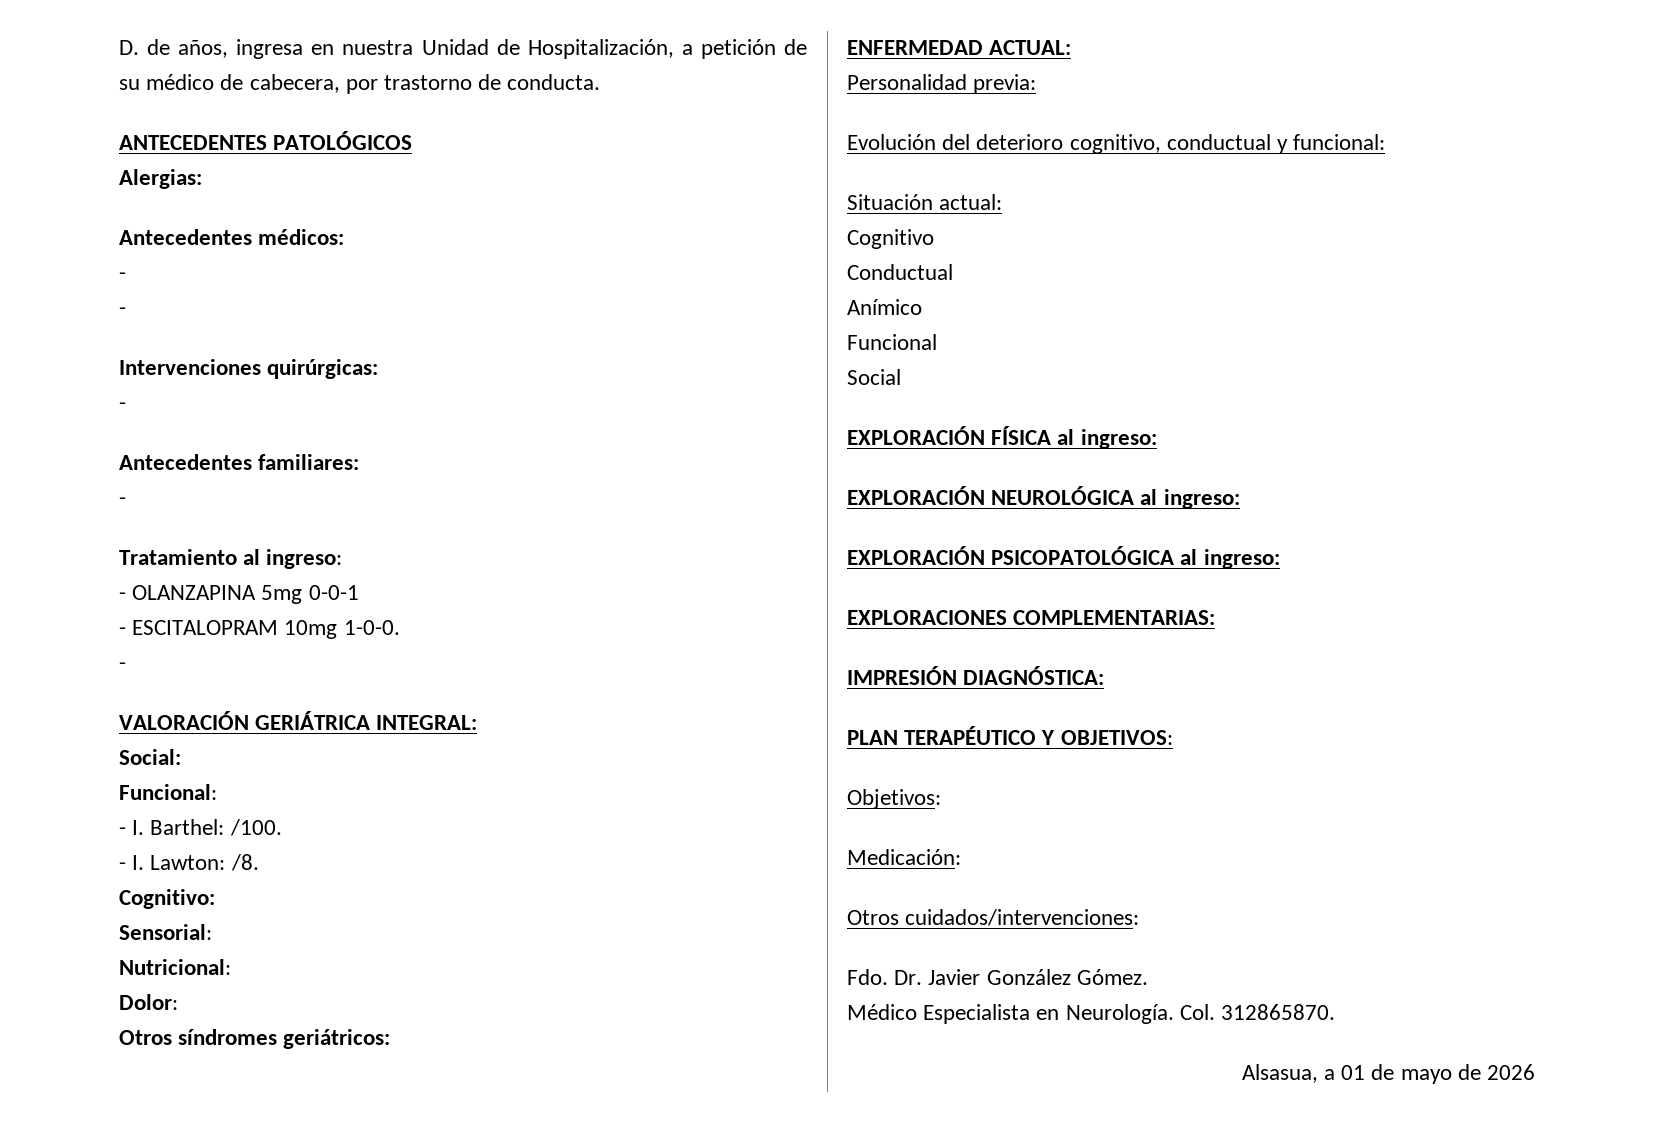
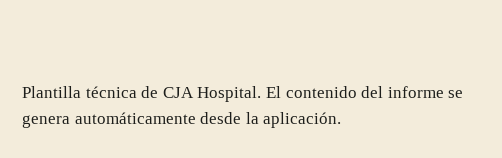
- D. de años, ingresa en nuestra Unidad de Hospitalización, a petición de su médico de cabecera, por trastorno de conducta.
- ANTECEDENTES PATOLÓGICOS
- Alergias:
- Antecedentes médicos:
- -
- -
- Intervenciones quirúrgicas:
- -
- Antecedentes familiares:
- -
- Tratamiento al ingreso:
- - OLANZAPINA 5mg 0-0-1
- - ESCITALOPRAM 10mg 1-0-0.
- -
- VALORACIÓN GERIÁTRICA INTEGRAL:
- Social:
- Funcional:
- - I. Barthel: /100.
- - I. Lawton: /8.
- Cognitivo:
- Sensorial:
- Nutricional:
- Dolor:
- Otros síndromes geriátricos:
- ENFERMEDAD ACTUAL:
- Personalidad previa:
- Evolución del deterioro cognitivo, conductual y funcional:
- Situación actual:
- Cognitivo
- Conductual
- Anímico
- Funcional
- Social
- EXPLORACIÓN FÍSICA al ingreso:
- EXPLORACIÓN NEUROLÓGICA al ingreso:
- EXPLORACIÓN PSICOPATOLÓGICA al ingreso:
- EXPLORACIONES COMPLEMENTARIAS:
- IMPRESIÓN DIAGNÓSTICA:
- PLAN TERAPÉUTICO Y OBJETIVOS:
- Objetivos:
- Medicación:
- Otros cuidados/intervenciones:
- Fdo. Dr. Javier González Gómez.
- Médico Especialista en Neurología. Col. 312865870.
- Alsasua, a 01 de mayo de 2026
+ Plantilla técnica de CJA Hospital. El contenido del informe se genera automáticamente desde la aplicación.

